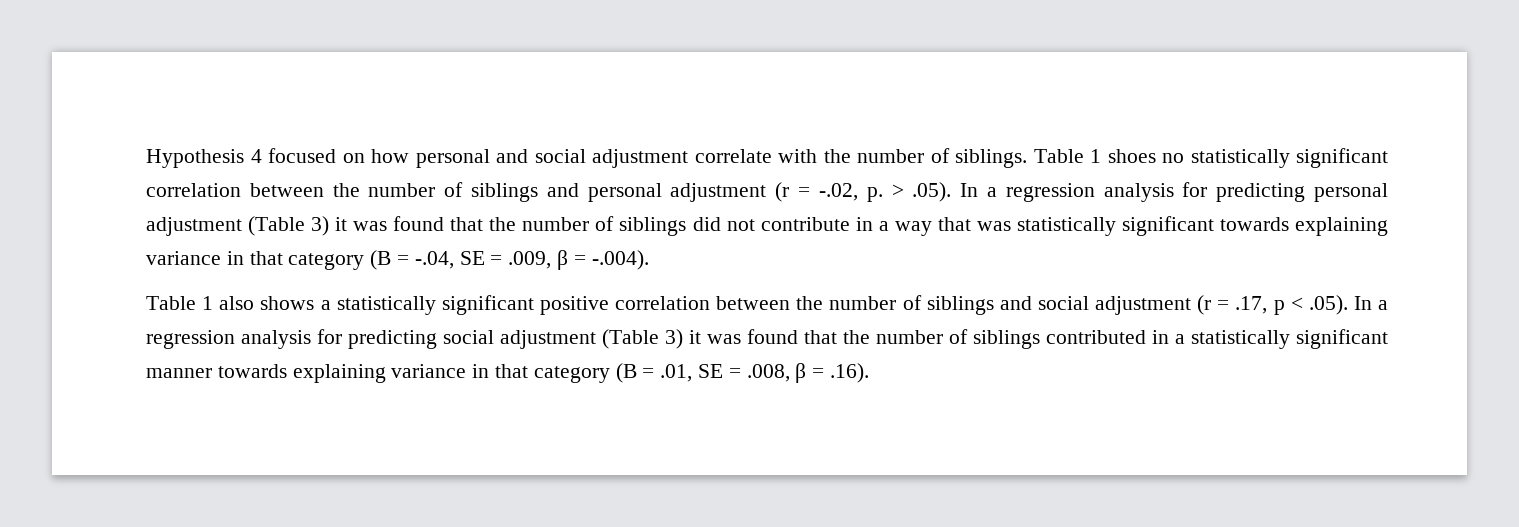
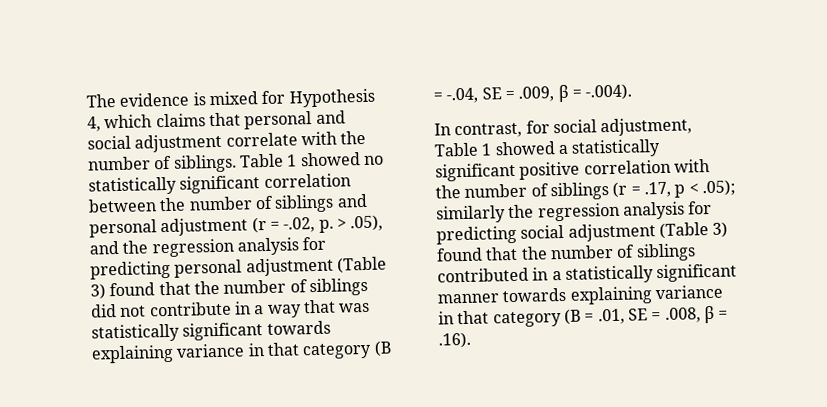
- Hypothesis 4 focused on how personal and social adjustment correlate with the number of siblings.
+ The evidence is mixed for Hypothesis 4, which claims that personal and social adjustment correlate with the number of siblings.
- Table 1 shoes no statistically significant correlation between the number of siblings and personal adjustment (r = -.02, p. > .05). In a regression analysis for predicting personal adjustment (Table 3) it was found that the number of siblings did not contribute in a way that was statistically significant towards explaining variance in that category (B = -.04, SE = .009, β = -.004).
+ Table 1 showed no statistically significant correlation between the number of siblings and personal adjustment (r = -.02, p. > .05), and the regression analysis for predicting personal adjustment (Table 3) found that the number of siblings did not contribute in a way that was statistically significant towards explaining variance in that category (B = -.04, SE = .009, β = -.004).
- Table 1 also shows a statistically significant positive correlation between the number of siblings and social adjustment (r = .17, p < .05). In a regression analysis for predicting social adjustment (Table 3) it was found that the number of siblings contributed in a statistically significant manner towards explaining variance in that category (B = .01, SE = .008, β = .16).
+ In contrast, for social adjustment, Table 1 showed a statistically significant positive correlation with the number of siblings (r = .17, p < .05); similarly the regression analysis for predicting social adjustment (Table 3) found that the number of siblings contributed in a statistically significant manner towards explaining variance in that category (B = .01, SE = .008, β = .16).

